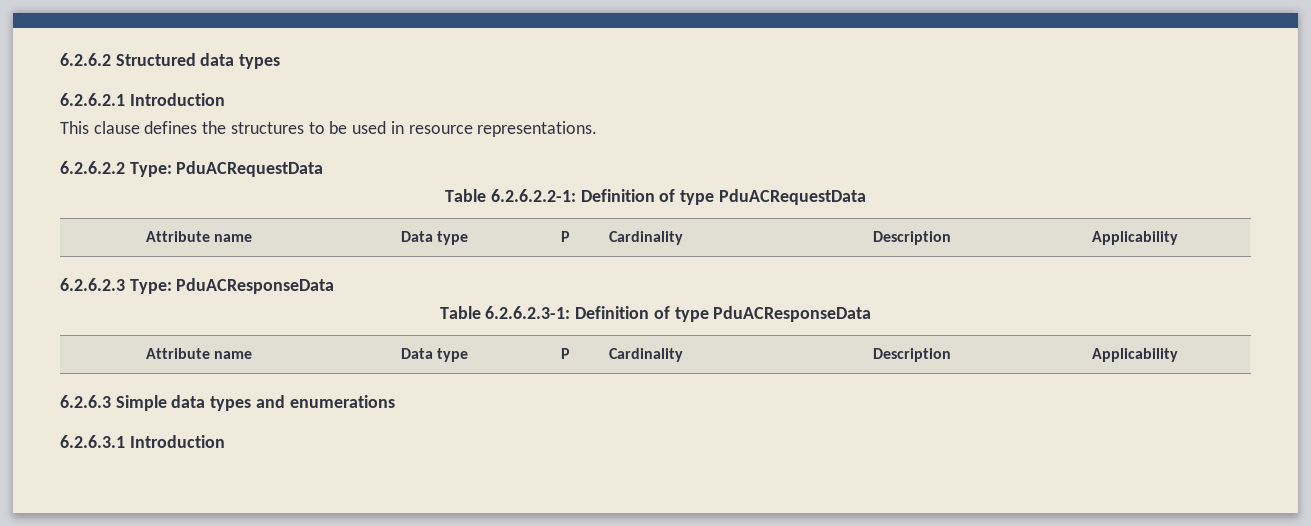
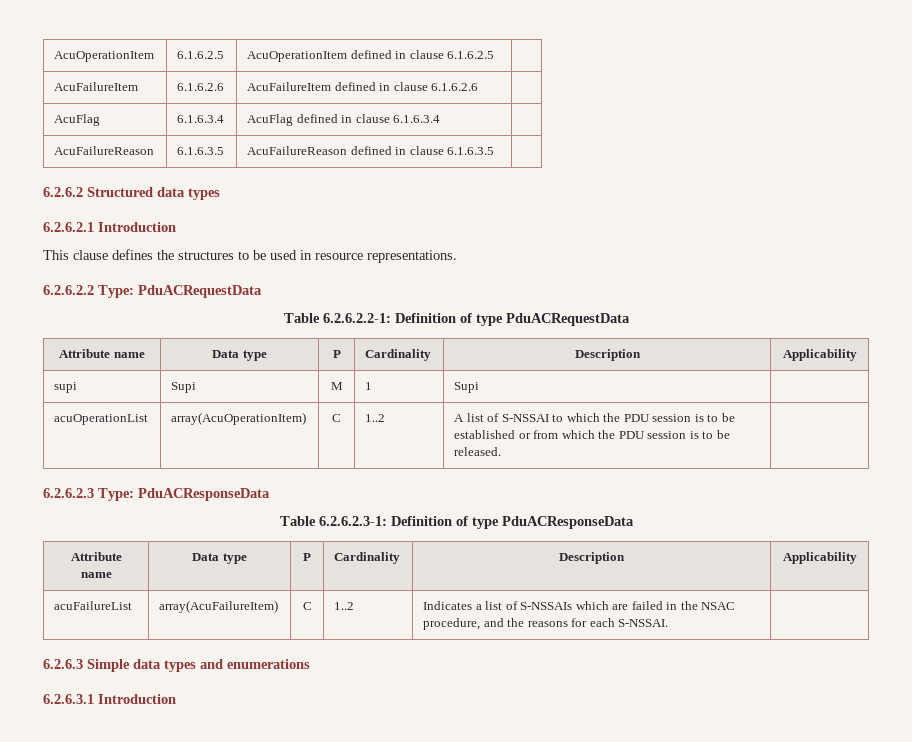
+ AcuOperationItem | 6.1.6.2.5 | AcuOperationItem defined in clause 6.1.6.2.5 |
+ AcuFailureItem | 6.1.6.2.6 | AcuFailureItem defined in clause 6.1.6.2.6 |
+ AcuFlag | 6.1.6.3.4 | AcuFlag defined in clause 6.1.6.3.4 |
+ AcuFailureReason | 6.1.6.3.5 | AcuFailureReason defined in clause 6.1.6.3.5 |
+ supi | Supi | M | 1 | Supi |
+ acuOperationList | array(AcuOperationItem) | C | 1..2 | A list of S-NSSAI to which the PDU session is to be established or from which the PDU session is to be released. |
+ acuFailureList | array(AcuFailureItem) | C | 1..2 | Indicates a list of S-NSSAIs which are failed in the NSAC procedure, and the reasons for each S-NSSAI. |

